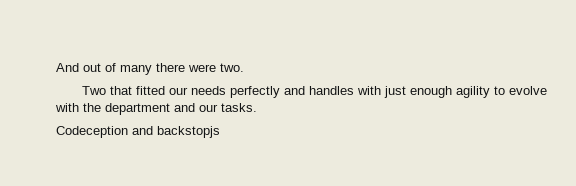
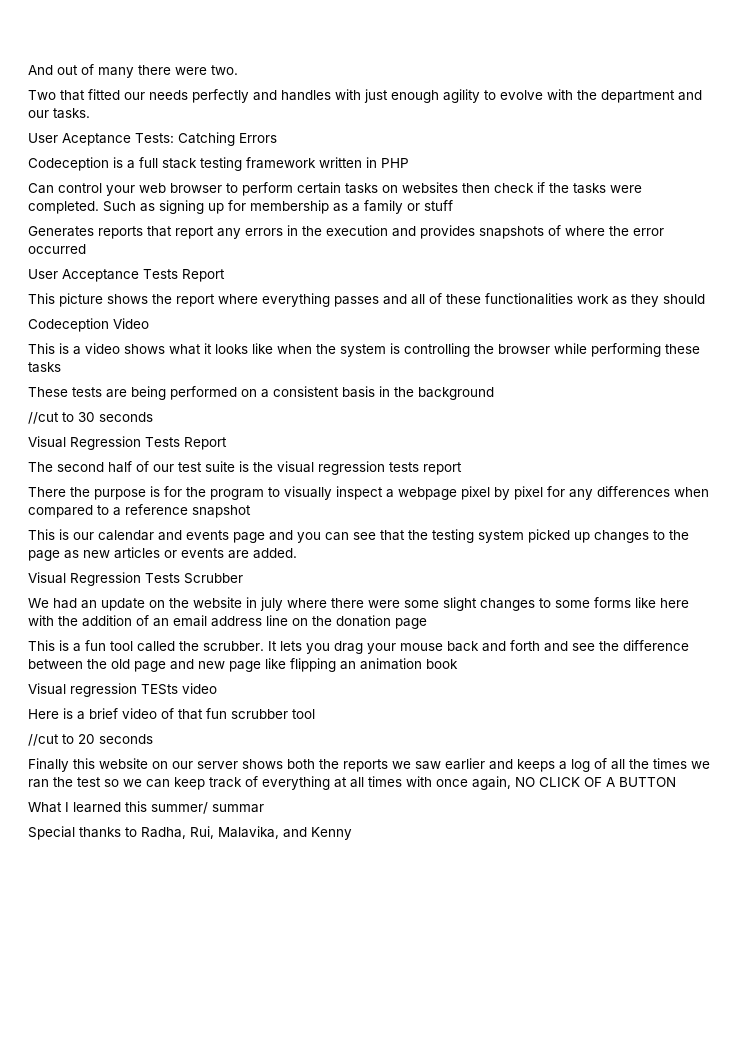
- Codeception and backstopjs
+ User Aceptance Tests: Catching Errors
+ Codeception is a full stack testing framework written in PHP
+ Can control your web browser to perform certain tasks on websites then check if the tasks were completed. Such as signing up for membership as a family or stuff
+ Generates reports that report any errors in the execution and provides snapshots of where the error occurred
+ User Acceptance Tests Report
+ This picture shows the report where everything passes and all of these functionalities work as they should
+ Codeception Video
+ This is a video shows what it looks like when the system is controlling the browser while performing these tasks
+ These tests are being performed on a consistent basis in the background
+ //cut to 30 seconds
+ Visual Regression Tests Report
+ The second half of our test suite is the visual regression tests report
+ There the purpose is for the program to visually inspect a webpage pixel by pixel for any differences when compared to a reference snapshot
+ This is our calendar and events page and you can see that the testing system picked up changes to the page as new articles or events are added.
+ Visual Regression Tests Scrubber
+ We had an update on the website in july where there were some slight changes to some forms like here with the addition of an email address line on the donation page
+ This is a fun tool called the scrubber. It lets you drag your mouse back and forth and see the difference between the old page and new page like flipping an animation book
+ Visual regression TESts video
+ Here is a brief video of that fun scrubber tool
+ //cut to 20 seconds
+ Finally this website on our server shows both the reports we saw earlier and keeps a log of all the times we ran the test so we can keep track of everything at all times with once again, NO CLICK OF A BUTTON
+ What I learned this summer/ summar
+ Special thanks to Radha, Rui, Malavika, and Kenny

